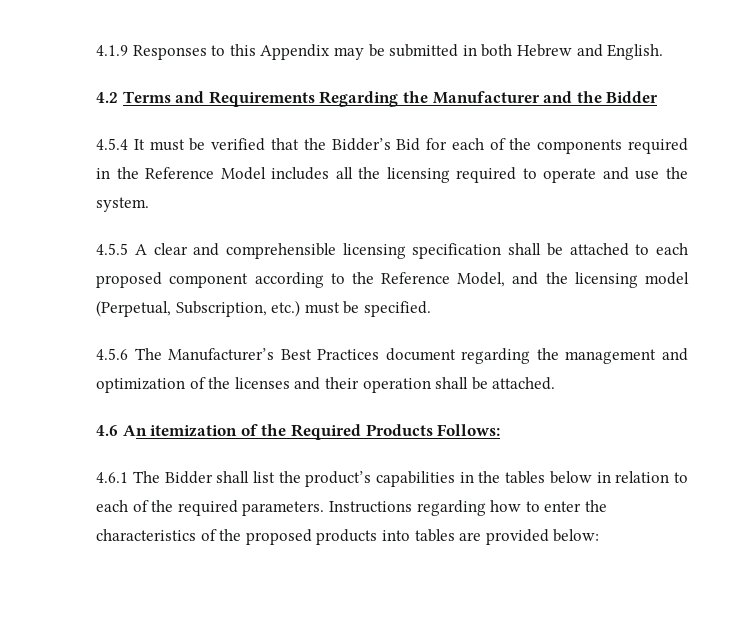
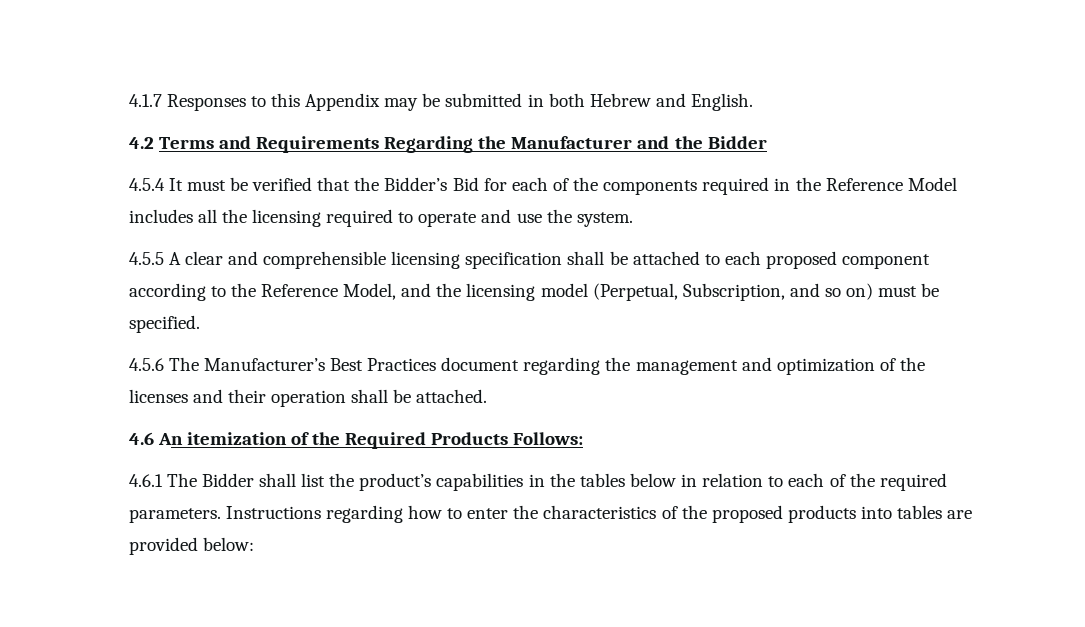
- 4.1.9 Responses to this Appendix may be submitted in both Hebrew and English.
+ 4.1.7 Responses to this Appendix may be submitted in both Hebrew and English.
- 4.5.5 A clear and comprehensible licensing specification shall be attached to each proposed component according to the Reference Model, and the licensing model (Perpetual, Subscription, etc.) must be specified.
+ 4.5.5 A clear and comprehensible licensing specification shall be attached to each proposed component according to the Reference Model, and the licensing model (Perpetual, Subscription, and so on) must be specified.

